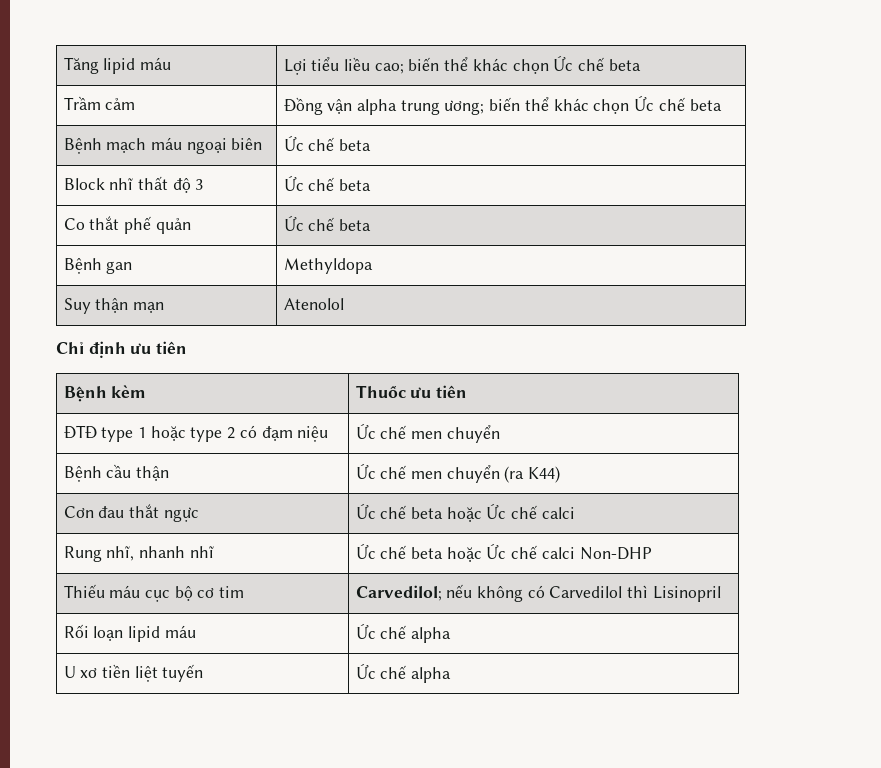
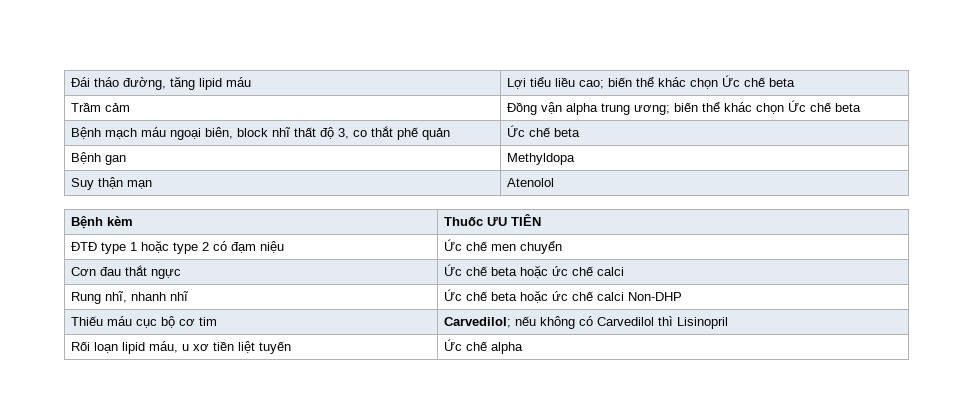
- Tăng lipid máu | Lợi tiểu liều cao; biến thể khác chọn Ức chế beta
+ Đái tháo đường, tăng lipid máu | Lợi tiểu liều cao; biến thể khác chọn Ức chế beta
- Bệnh mạch máu ngoại biên | Ức chế beta
- Block nhĩ thất độ 3 | Ức chế beta
- Co thắt phế quản | Ức chế beta
+ Bệnh mạch máu ngoại biên, block nhĩ thất độ 3, co thắt phế quản | Ức chế beta
- Chỉ định ưu tiên
- Bệnh kèm | Thuốc ưu tiên
+ Bệnh kèm | Thuốc ƯU TIÊN
- Bệnh cầu thận | Ức chế men chuyển (ra K44)
- Cơn đau thắt ngực | Ức chế beta hoặc Ức chế calci
+ Cơn đau thắt ngực | Ức chế beta hoặc ức chế calci
- Rung nhĩ, nhanh nhĩ | Ức chế beta hoặc Ức chế calci Non-DHP
+ Rung nhĩ, nhanh nhĩ | Ức chế beta hoặc ức chế calci Non-DHP
- Rối loạn lipid máu | Ức chế alpha
- U xơ tiền liệt tuyến | Ức chế alpha
+ Rối loạn lipid máu, u xơ tiền liệt tuyến | Ức chế alpha

